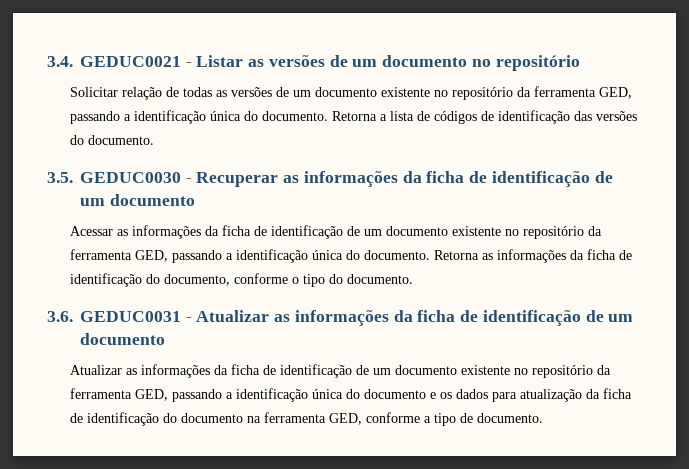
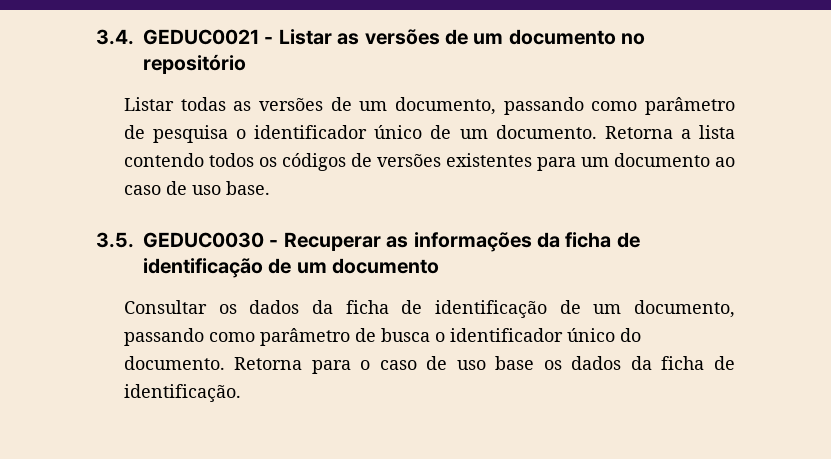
- Solicitar relação de todas as versões de um documento existente no repositório da ferramenta GED, passando a identificação única do documento. Retorna a lista de códigos de identificação das versões do documento.
+ Listar todas as versões de um documento, passando como parâmetro de pesquisa o identificador único de um documento. Retorna a lista contendo todos os códigos de versões existentes para um documento ao caso de uso base.
- Acessar as informações da ficha de identificação de um documento existente no repositório da ferramenta GED, passando a identificação única do documento. Retorna as informações da ficha de identificação do documento, conforme o tipo do documento.
- 3.6. GEDUC0031 - Atualizar as informações da ficha de identificação de um documento
- Atualizar as informações da ficha de identificação de um documento existente no repositório da ferramenta GED, passando a identificação única do documento e os dados para atualização da ficha de identificação do documento na ferramenta GED, conforme a tipo de documento.
+ Consultar os dados da ficha de identificação de um documento, passando como parâmetro de busca o identificador único do documento. Retorna para o caso de uso base os dados da ficha de identificação.

